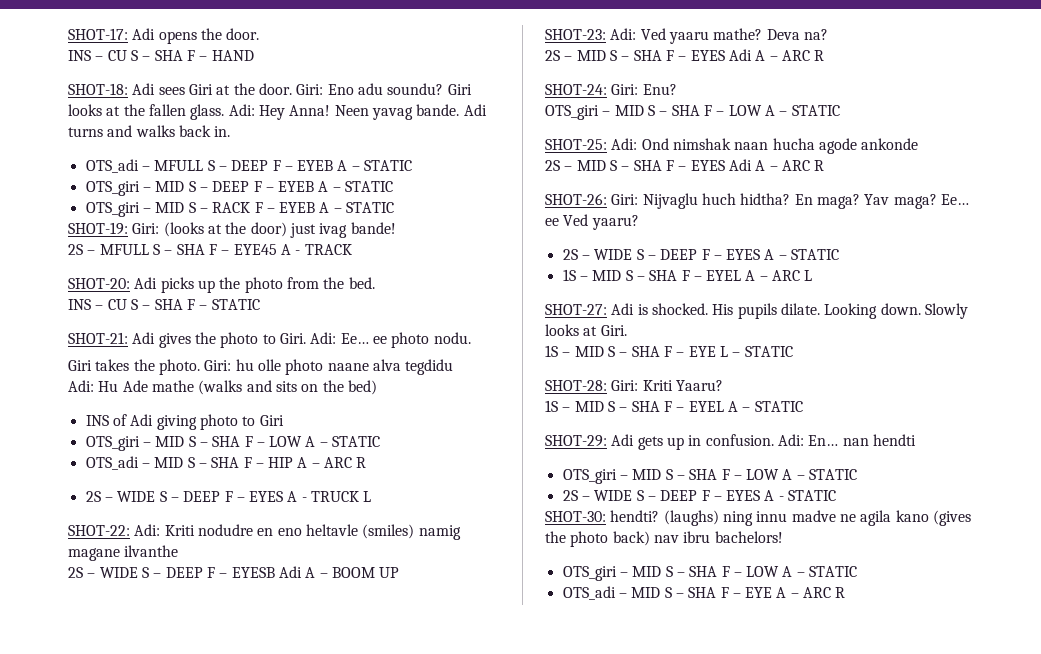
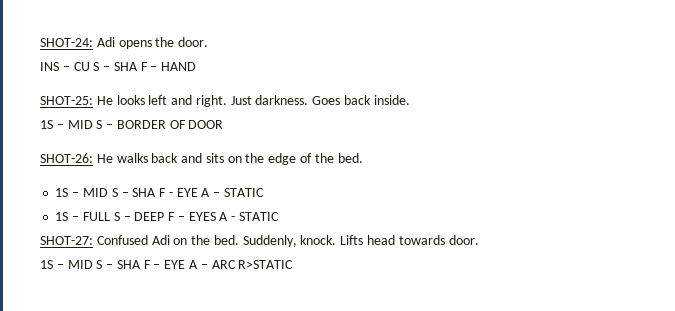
- SHOT-17: Adi opens the door.
+ SHOT-24: Adi opens the door.
- SHOT-18: Adi sees Giri at the door. Giri: Eno adu soundu? Giri looks at the fallen glass. Adi: Hey Anna! Neen yavag bande. Adi turns and walks back in.
- OTS_adi – MFULL S – DEEP F – EYEB A – STATIC
- OTS_giri – MID S – DEEP F – EYEB A – STATIC
- OTS_giri – MID S – RACK F – EYEB A – STATIC
- SHOT-19: Giri: (looks at the door) just ivag bande!
- 2S – MFULL S – SHA F – EYE45 A - TRACK
- SHOT-20: Adi picks up the photo from the bed.
- INS – CU S – SHA F – STATIC
- SHOT-21: Adi gives the photo to Giri. Adi: Ee… ee photo nodu.
- Giri takes the photo. Giri: hu olle photo naane alva tegdidu
- Adi: Hu Ade mathe (walks and sits on the bed)
- INS of Adi giving photo to Giri
- OTS_giri – MID S – SHA F – LOW A – STATIC
- OTS_adi – MID S – SHA F – HIP A – ARC R
- 2S – WIDE S – DEEP F – EYES A - TRUCK L
- SHOT-22: Adi: Kriti nodudre en eno heltavle (smiles) namig magane ilvanthe
- 2S – WIDE S – DEEP F – EYESB Adi A – BOOM UP
- SHOT-23: Adi: Ved yaaru mathe? Deva na?
- 2S – MID S – SHA F – EYES Adi A – ARC R
- SHOT-24: Giri: Enu?
- OTS_giri – MID S – SHA F – LOW A – STATIC
- SHOT-25: Adi: Ond nimshak naan hucha agode ankonde
- 2S – MID S – SHA F – EYES Adi A – ARC R
- SHOT-26: Giri: Nijvaglu huch hidtha? En maga? Yav maga? Ee… ee Ved yaaru?
- 2S – WIDE S – DEEP F – EYES A – STATIC
- 1S – MID S – SHA F – EYEL A – ARC L
- SHOT-27: Adi is shocked. His pupils dilate. Looking down. Slowly looks at Giri.
- 1S – MID S – SHA F – EYE L – STATIC
- SHOT-28: Giri: Kriti Yaaru?
- 1S – MID S – SHA F – EYEL A – STATIC
- SHOT-29: Adi gets up in confusion. Adi: En… nan hendti
- OTS_giri – MID S – SHA F – LOW A – STATIC
- 2S – WIDE S – DEEP F – EYES A - STATIC
- SHOT-30: hendti? (laughs) ning innu madve ne agila kano (gives the photo back) nav ibru bachelors!
- OTS_giri – MID S – SHA F – LOW A – STATIC
- OTS_adi – MID S – SHA F – EYE A – ARC R
+ SHOT-25: He looks left and right. Just darkness. Goes back inside.
+ 1S – MID S – BORDER OF DOOR
+ SHOT-26: He walks back and sits on the edge of the bed.
+ 1S – MID S – SHA F - EYE A – STATIC
+ 1S – FULL S – DEEP F – EYES A - STATIC
+ SHOT-27: Confused Adi on the bed. Suddenly, knock. Lifts head towards door.
+ 1S – MID S – SHA F – EYE A – ARC R>STATIC

